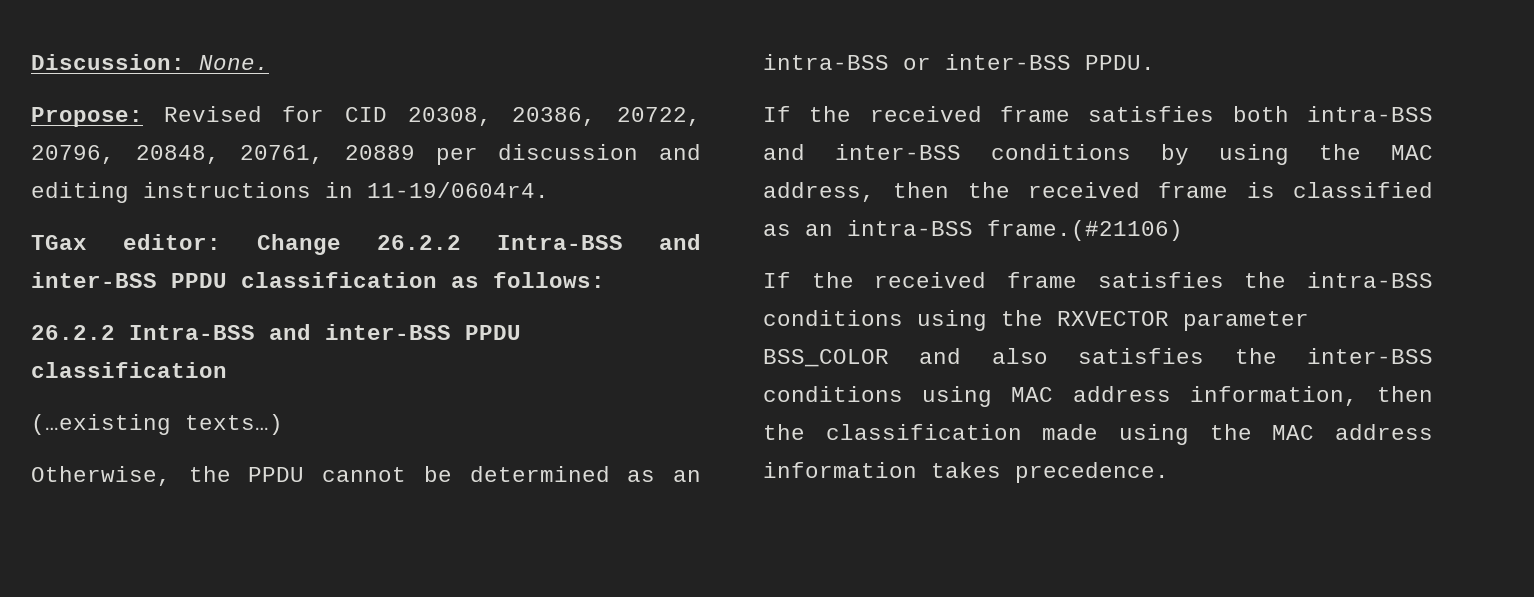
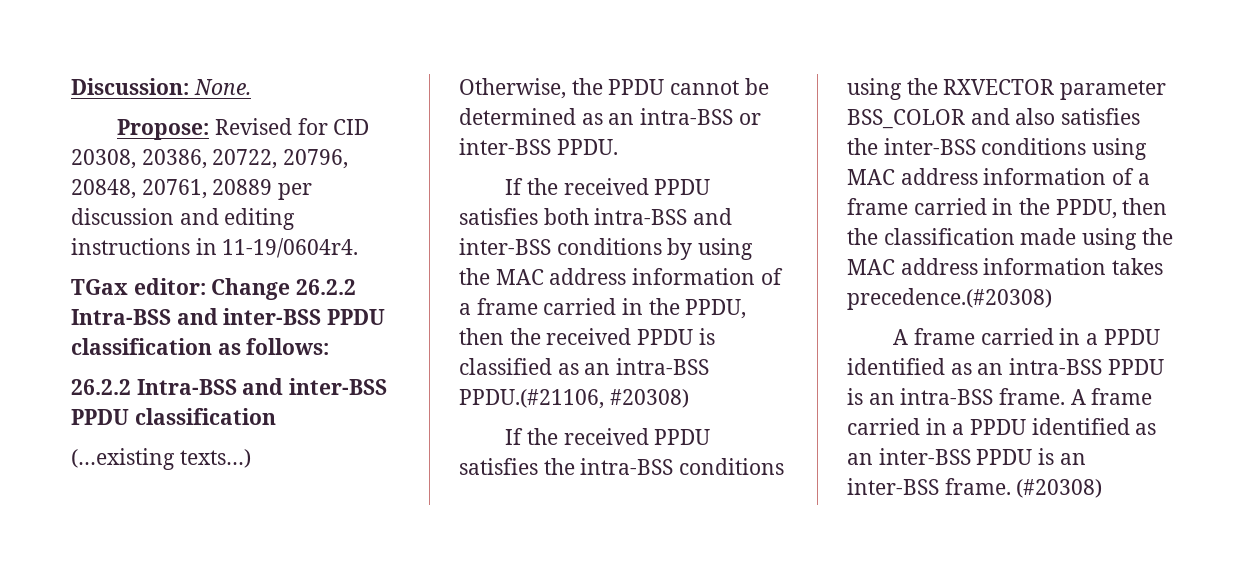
- If the received frame satisfies both intra-BSS and inter-BSS conditions by using the MAC address, then the received frame is classified as an intra-BSS frame.(#21106)
- If the received frame satisfies the intra-BSS conditions using the RXVECTOR parameter BSS_COLOR and also satisfies the inter-BSS conditions using MAC address information, then the classification made using the MAC address information takes precedence.
+ If the received PPDU satisfies both intra-BSS and inter-BSS conditions by using the MAC address information of a frame carried in the PPDU, then the received PPDU is classified as an intra-BSS PPDU.(#21106, #20308)
+ If the received PPDU satisfies the intra-BSS conditions using the RXVECTOR parameter BSS_COLOR and also satisfies the inter-BSS conditions using MAC address information of a frame carried in the PPDU, then the classification made using the MAC address information takes precedence.(#20308)
+ A frame carried in a PPDU identified as an intra-BSS PPDU is an intra-BSS frame. A frame carried in a PPDU identified as an inter-BSS PPDU is an inter-BSS frame. (#20308)

